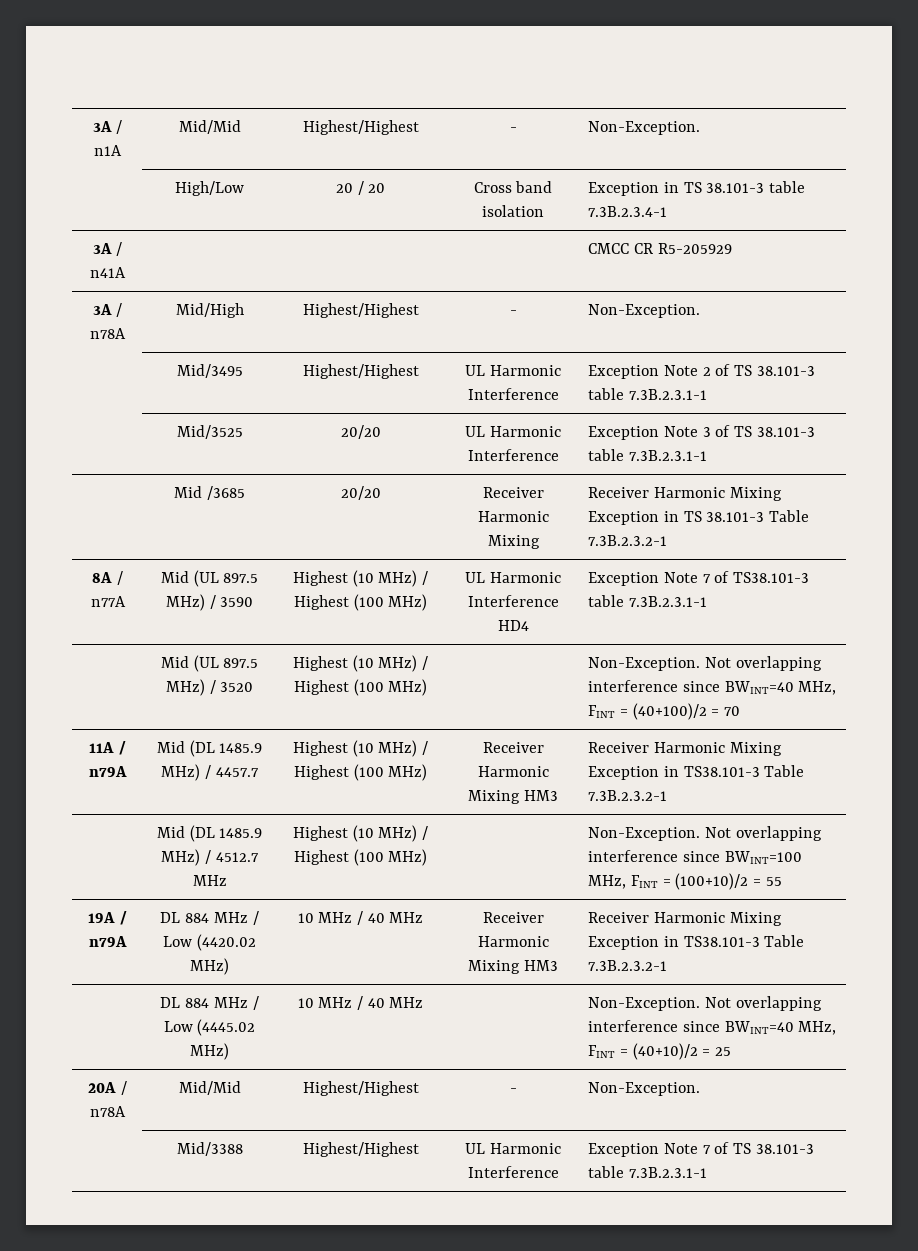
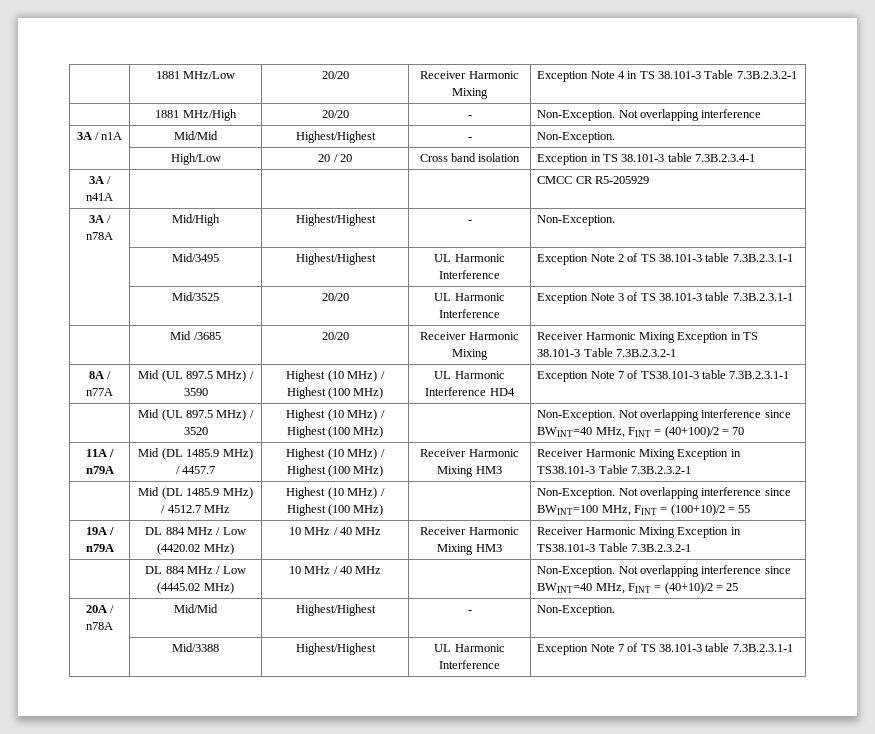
+ | 1881 MHz/Low | 20/20 | Receiver Harmonic Mixing | Exception Note 4 in TS 38.101-3 Table 7.3B.2.3.2-1
+ | 1881 MHz/High | 20/20 | - | Non-Exception. Not overlapping interference

